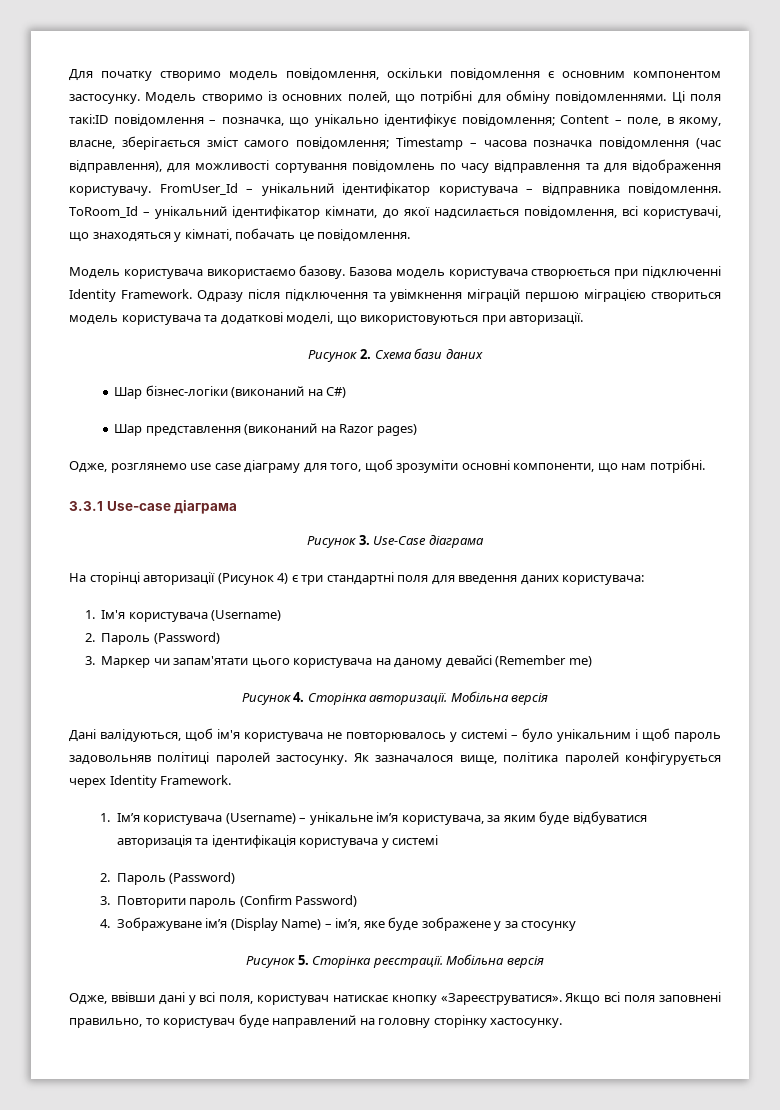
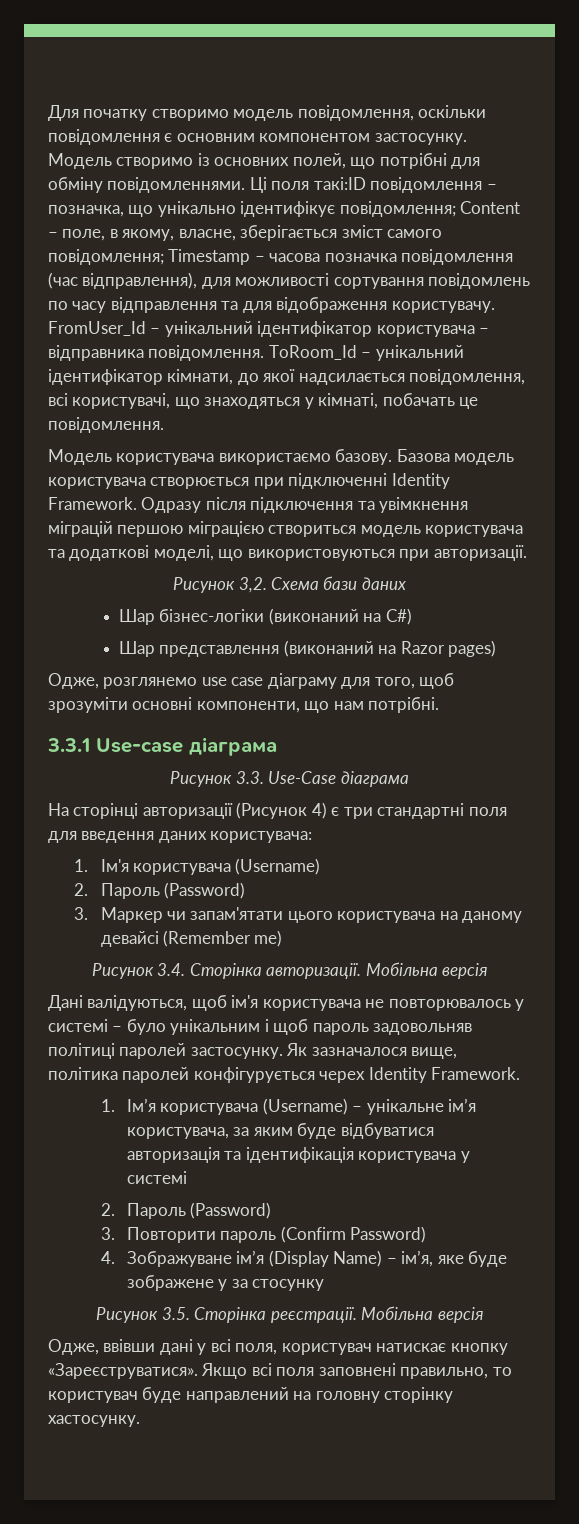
- Рисунок 2. Схема бази даних
+ Рисунок 3,2. Схема бази даних
- Рисунок 3. Use-Case діаграма
+ Рисунок 3.3. Use-Case діаграма
- Рисунок 4. Сторінка авторизації.
+ Рисунок 3.4. Сторінка авторизації.
- Рисунок 5. Сторінка реєстрації.
+ Рисунок 3.5. Сторінка реєстрації.

